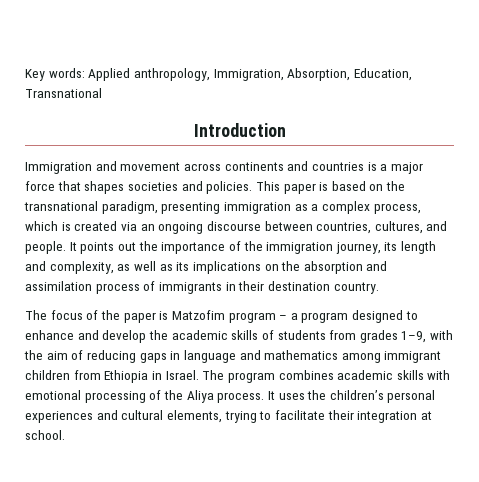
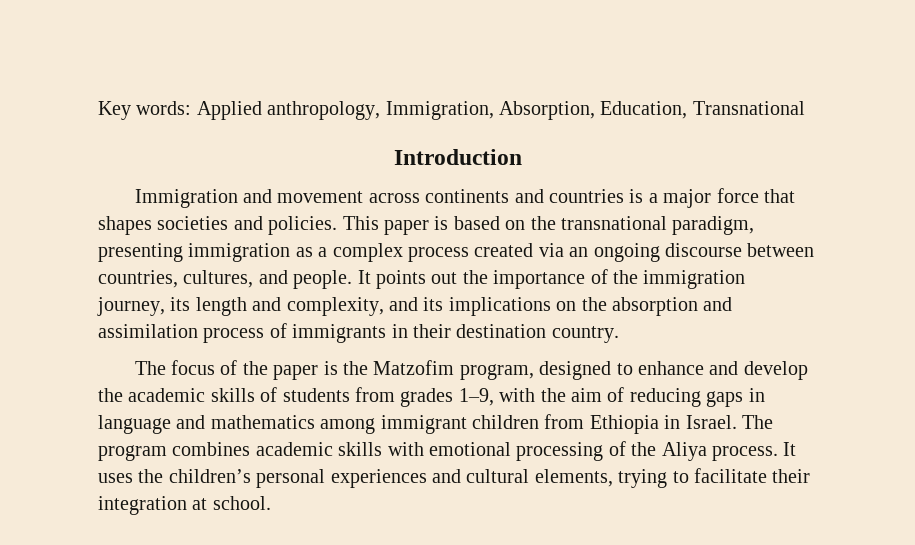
- This paper is based on the transnational paradigm, presenting immigration as a complex process, which is created via an ongoing discourse between countries, cultures, and people.
+ This paper is based on the transnational paradigm, presenting immigration as a complex process created via an ongoing discourse between countries, cultures, and people.
- It points out the importance of the immigration journey, its length and complexity, as well as its implications on the absorption and assimilation process of immigrants in their destination country.
+ It points out the importance of the immigration journey, its length and complexity, and its implications on the absorption and assimilation process of immigrants in their destination country.
- The focus of the paper is Matzofim program – a program designed to enhance and develop the academic skills of students from grades 1–9, with the aim of reducing gaps in language and mathematics among immigrant children from Ethiopia in Israel.
+ The focus of the paper is the Matzofim program, designed to enhance and develop the academic skills of students from grades 1–9, with the aim of reducing gaps in language and mathematics among immigrant children from Ethiopia in Israel.

